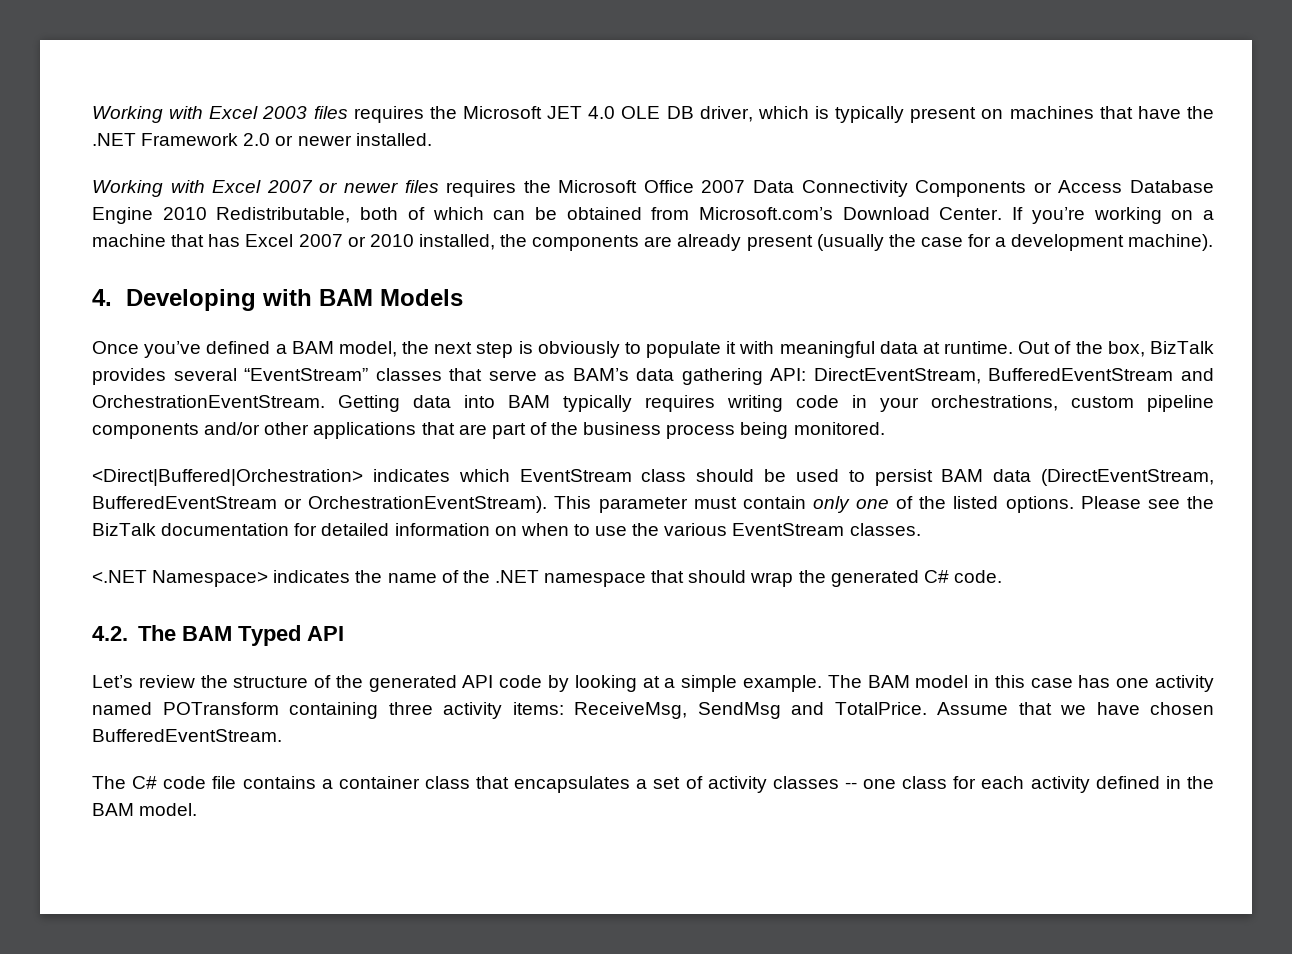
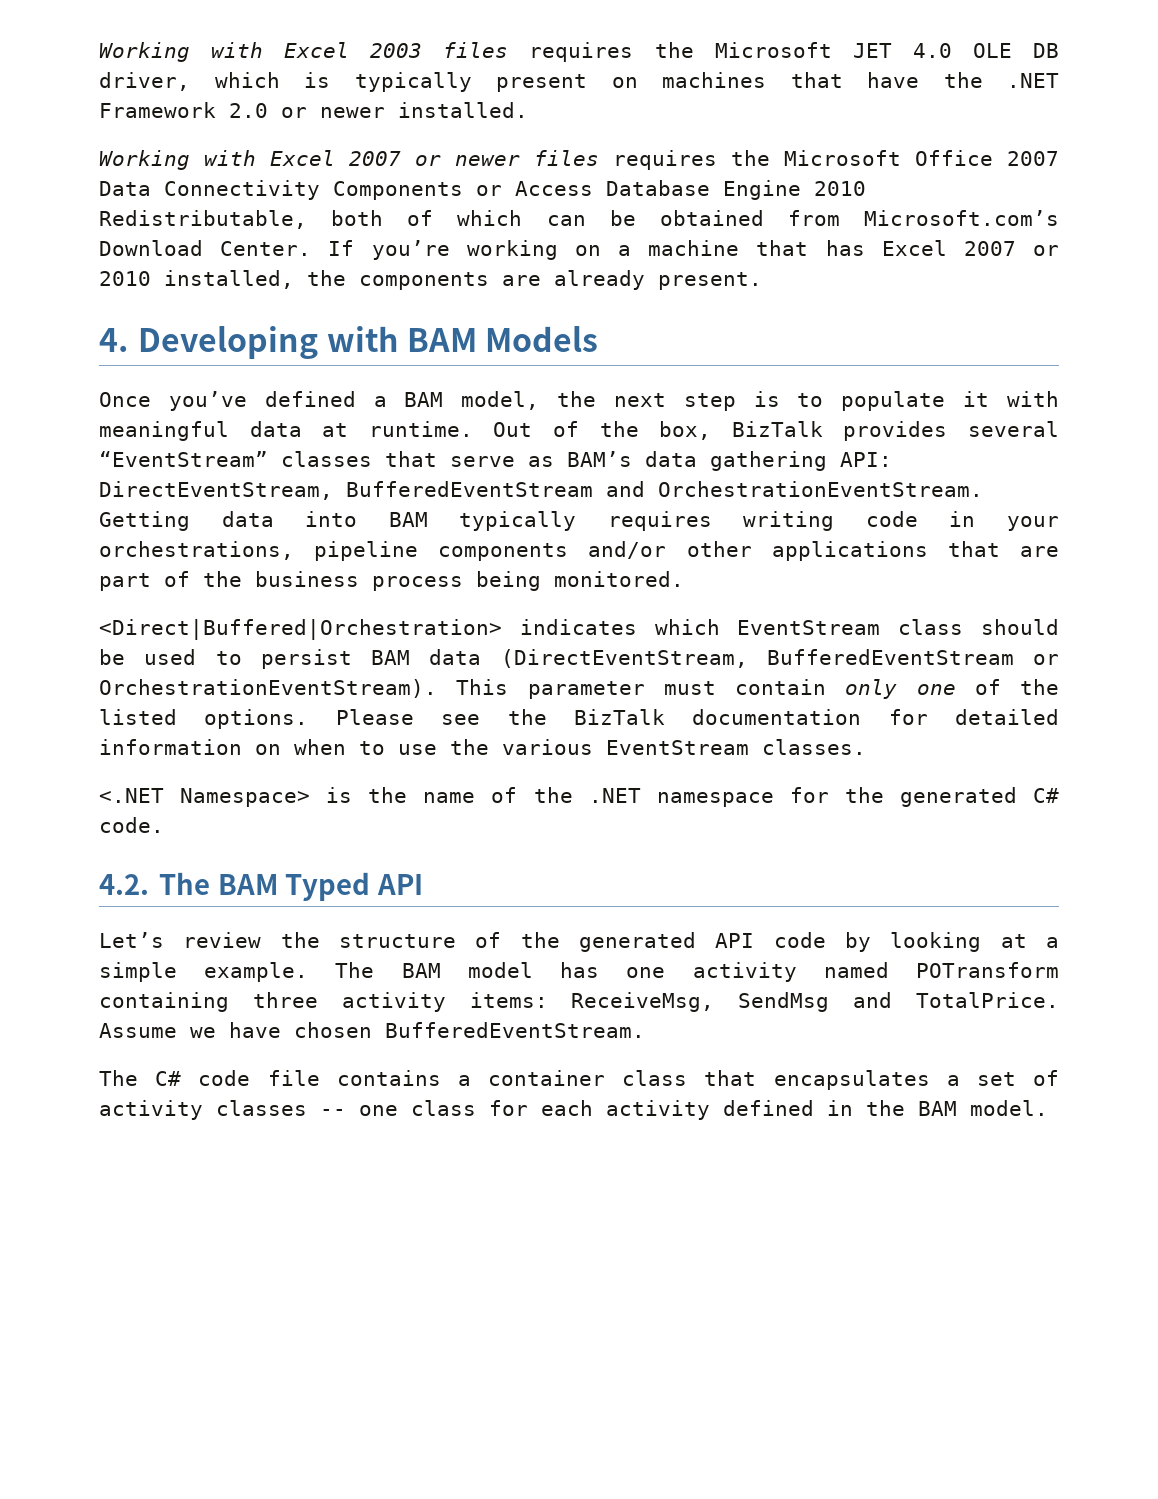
- If you’re working on a machine that has Excel 2007 or 2010 installed, the components are already present (usually the case for a development machine).
+ If you’re working on a machine that has Excel 2007 or 2010 installed, the components are already present.
- Once you’ve defined a BAM model, the next step is obviously to populate it with meaningful data at runtime.
+ Once you’ve defined a BAM model, the next step is to populate it with meaningful data at runtime.
- Getting data into BAM typically requires writing code in your orchestrations, custom pipeline components and/or other applications that are part of the business process being monitored.
+ Getting data into BAM typically requires writing code in your orchestrations, pipeline components and/or other applications that are part of the business process being monitored.
- <.NET Namespace> indicates the name of the .NET namespace that should wrap the generated C# code.
+ <.NET Namespace> is the name of the .NET namespace for the generated C# code.
- The BAM model in this case has one activity named POTransform containing three activity items: ReceiveMsg, SendMsg and TotalPrice.
+ The BAM model has one activity named POTransform containing three activity items: ReceiveMsg, SendMsg and TotalPrice.
- Assume that we have chosen BufferedEventStream.
+ Assume we have chosen BufferedEventStream.

